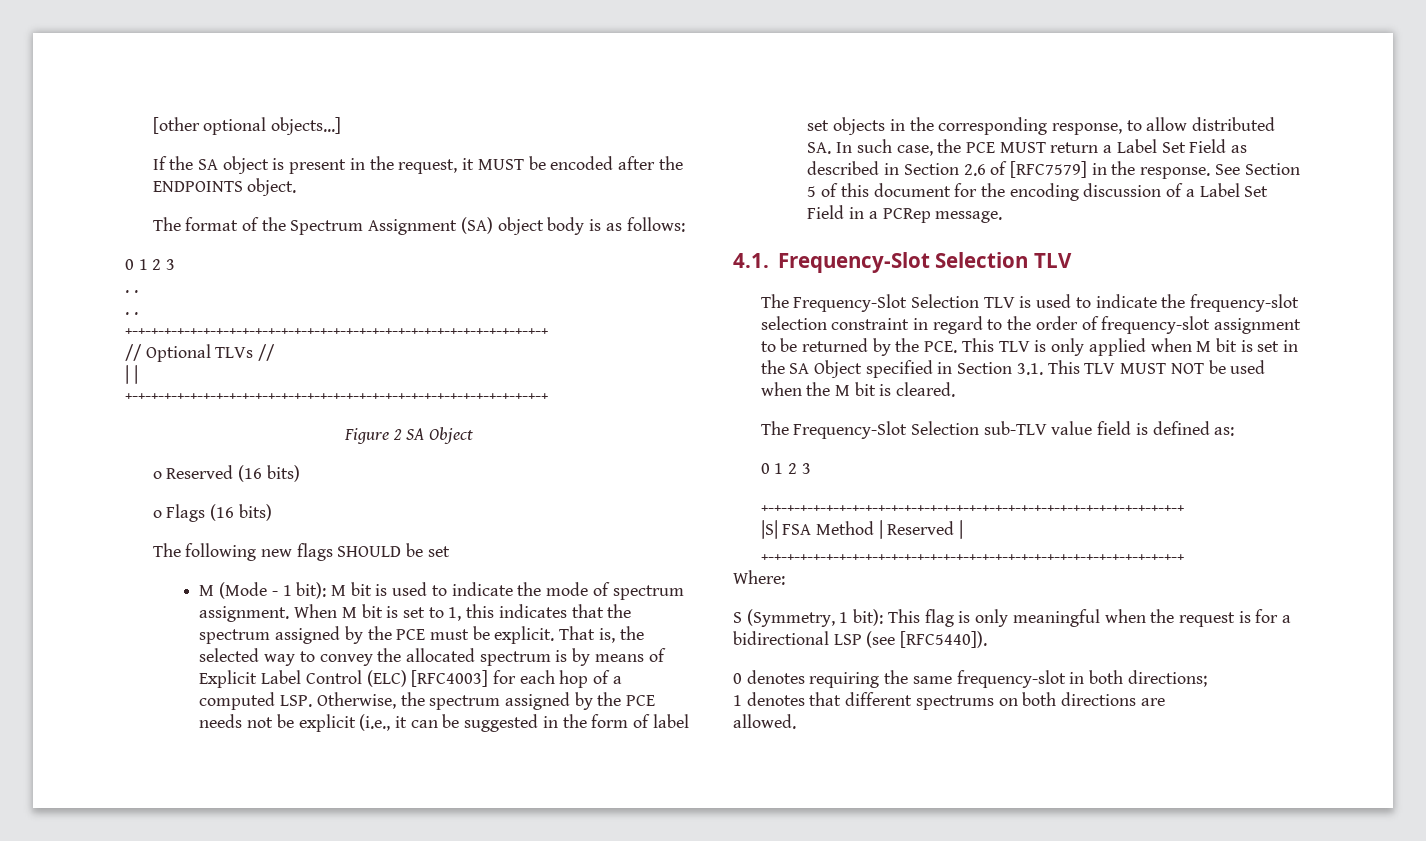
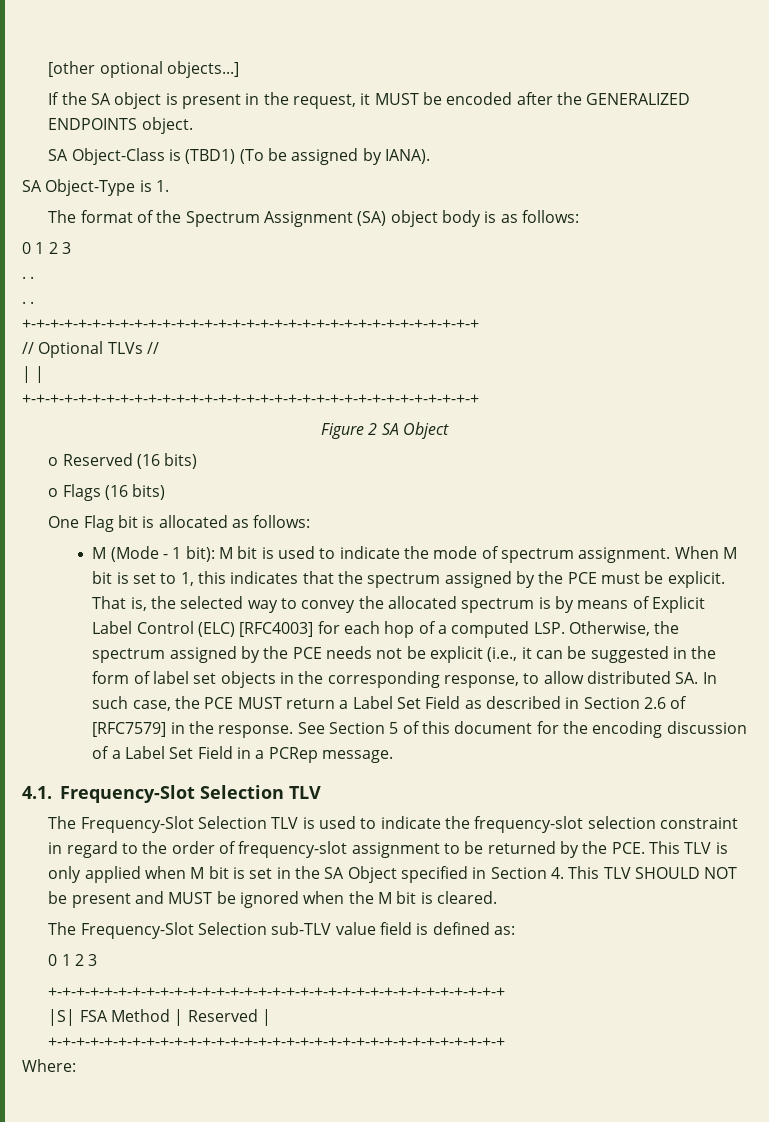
- If the SA object is present in the request, it MUST be encoded after the ENDPOINTS object.
+ If the SA object is present in the request, it MUST be encoded after the GENERALIZED ENDPOINTS object.
+ SA Object-Class is (TBD1) (To be assigned by IANA).
+ SA Object-Type is 1.
- The following new flags SHOULD be set
+ One Flag bit is allocated as follows:
- The Frequency-Slot Selection TLV is used to indicate the frequency-slot selection constraint in regard to the order of frequency-slot assignment to be returned by the PCE. This TLV is only applied when M bit is set in the SA Object specified in Section 3.1. This TLV MUST NOT be used when the M bit is cleared.
+ The Frequency-Slot Selection TLV is used to indicate the frequency-slot selection constraint in regard to the order of frequency-slot assignment to be returned by the PCE. This TLV is only applied when M bit is set in the SA Object specified in Section 4. This TLV SHOULD NOT be present and MUST be ignored when the M bit is cleared.
- S (Symmetry, 1 bit): This flag is only meaningful when the request is for a bidirectional LSP (see [RFC5440]).
- 0 denotes requiring the same frequency-slot in both directions;
- 1 denotes that different spectrums on both directions are
- allowed.

